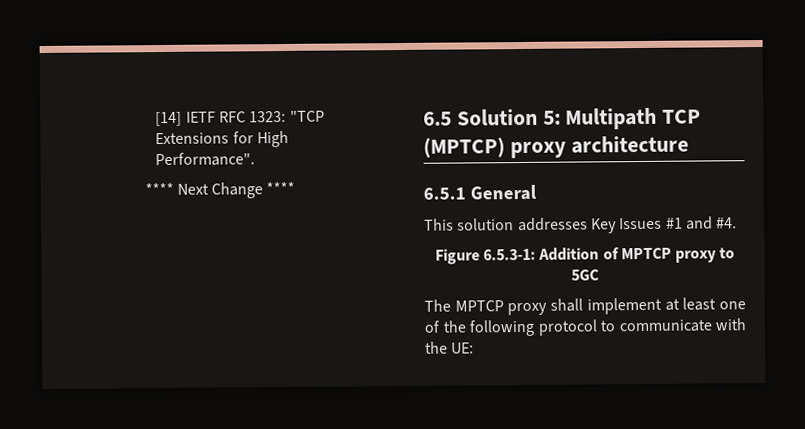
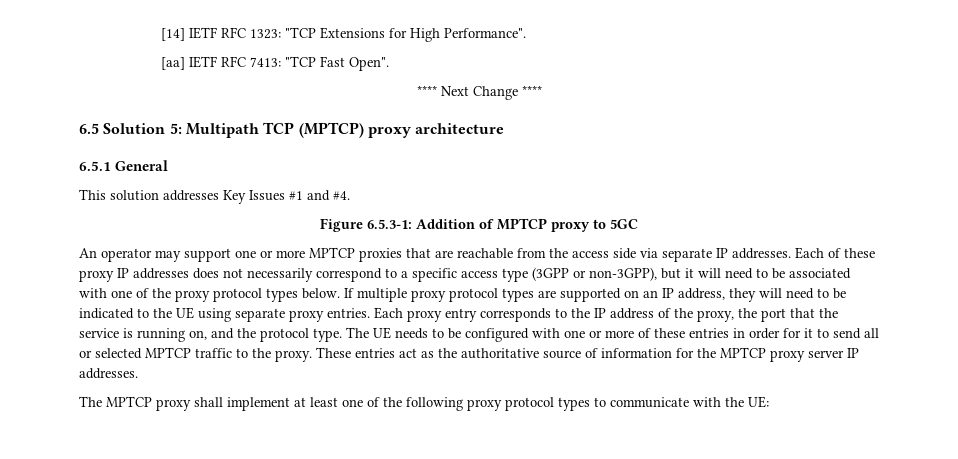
+ [aa] IETF RFC 7413: "TCP Fast Open".
+ An operator may support one or more MPTCP proxies that are reachable from the access side via separate IP addresses. Each of these proxy IP addresses does not necessarily correspond to a specific access type (3GPP or non-3GPP), but it will need to be associated with one of the proxy protocol types below. If multiple proxy protocol types are supported on an IP address, they will need to be indicated to the UE using separate proxy entries. Each proxy entry corresponds to the IP address of the proxy, the port that the service is running on, and the protocol type. The UE needs to be configured with one or more of these entries in order for it to send all or selected MPTCP traffic to the proxy. These entries act as the authoritative source of information for the MPTCP proxy server IP addresses.
- The MPTCP proxy shall implement at least one of the following protocol to communicate with the UE:
+ The MPTCP proxy shall implement at least one of the following proxy protocol types to communicate with the UE:

